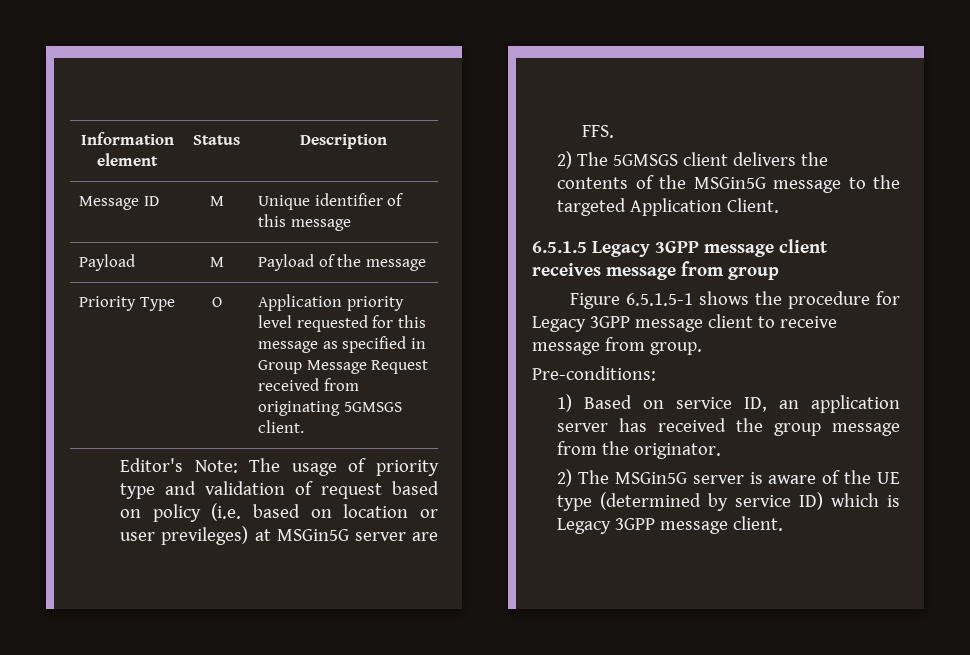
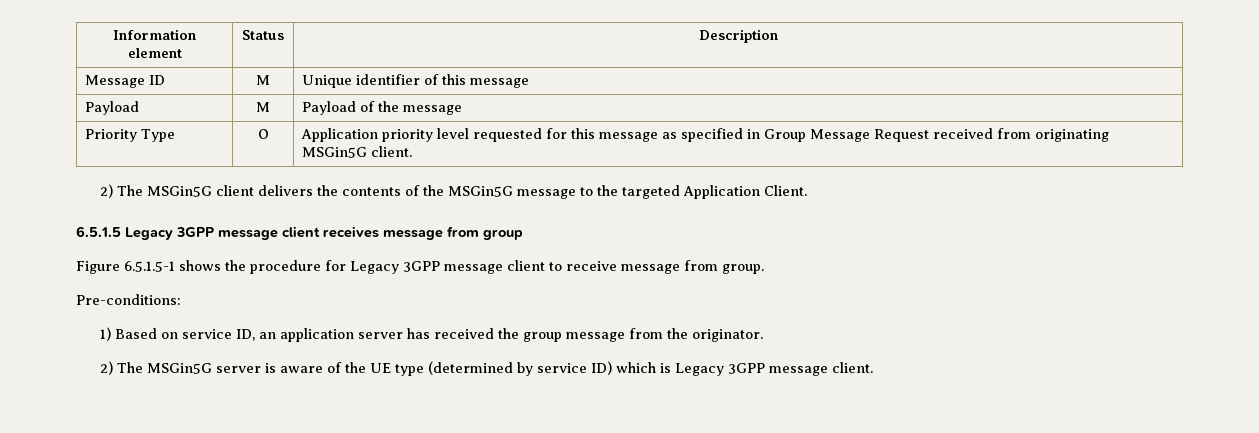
- Priority Type | O | Application priority level requested for this message as specified in Group Message Request received from originating 5GMSGS client.
- Editor's Note: The usage of priority type and validation of request based on policy (i.e. based on location or user previleges) at MSGin5G server are FFS.
- 2) The 5GMSGS client delivers the contents of the MSGin5G message to the targeted Application Client.
+ Priority Type | O | Application priority level requested for this message as specified in Group Message Request received from originating MSGin5G client.
+ 2) The MSGin5G client delivers the contents of the MSGin5G message to the targeted Application Client.

